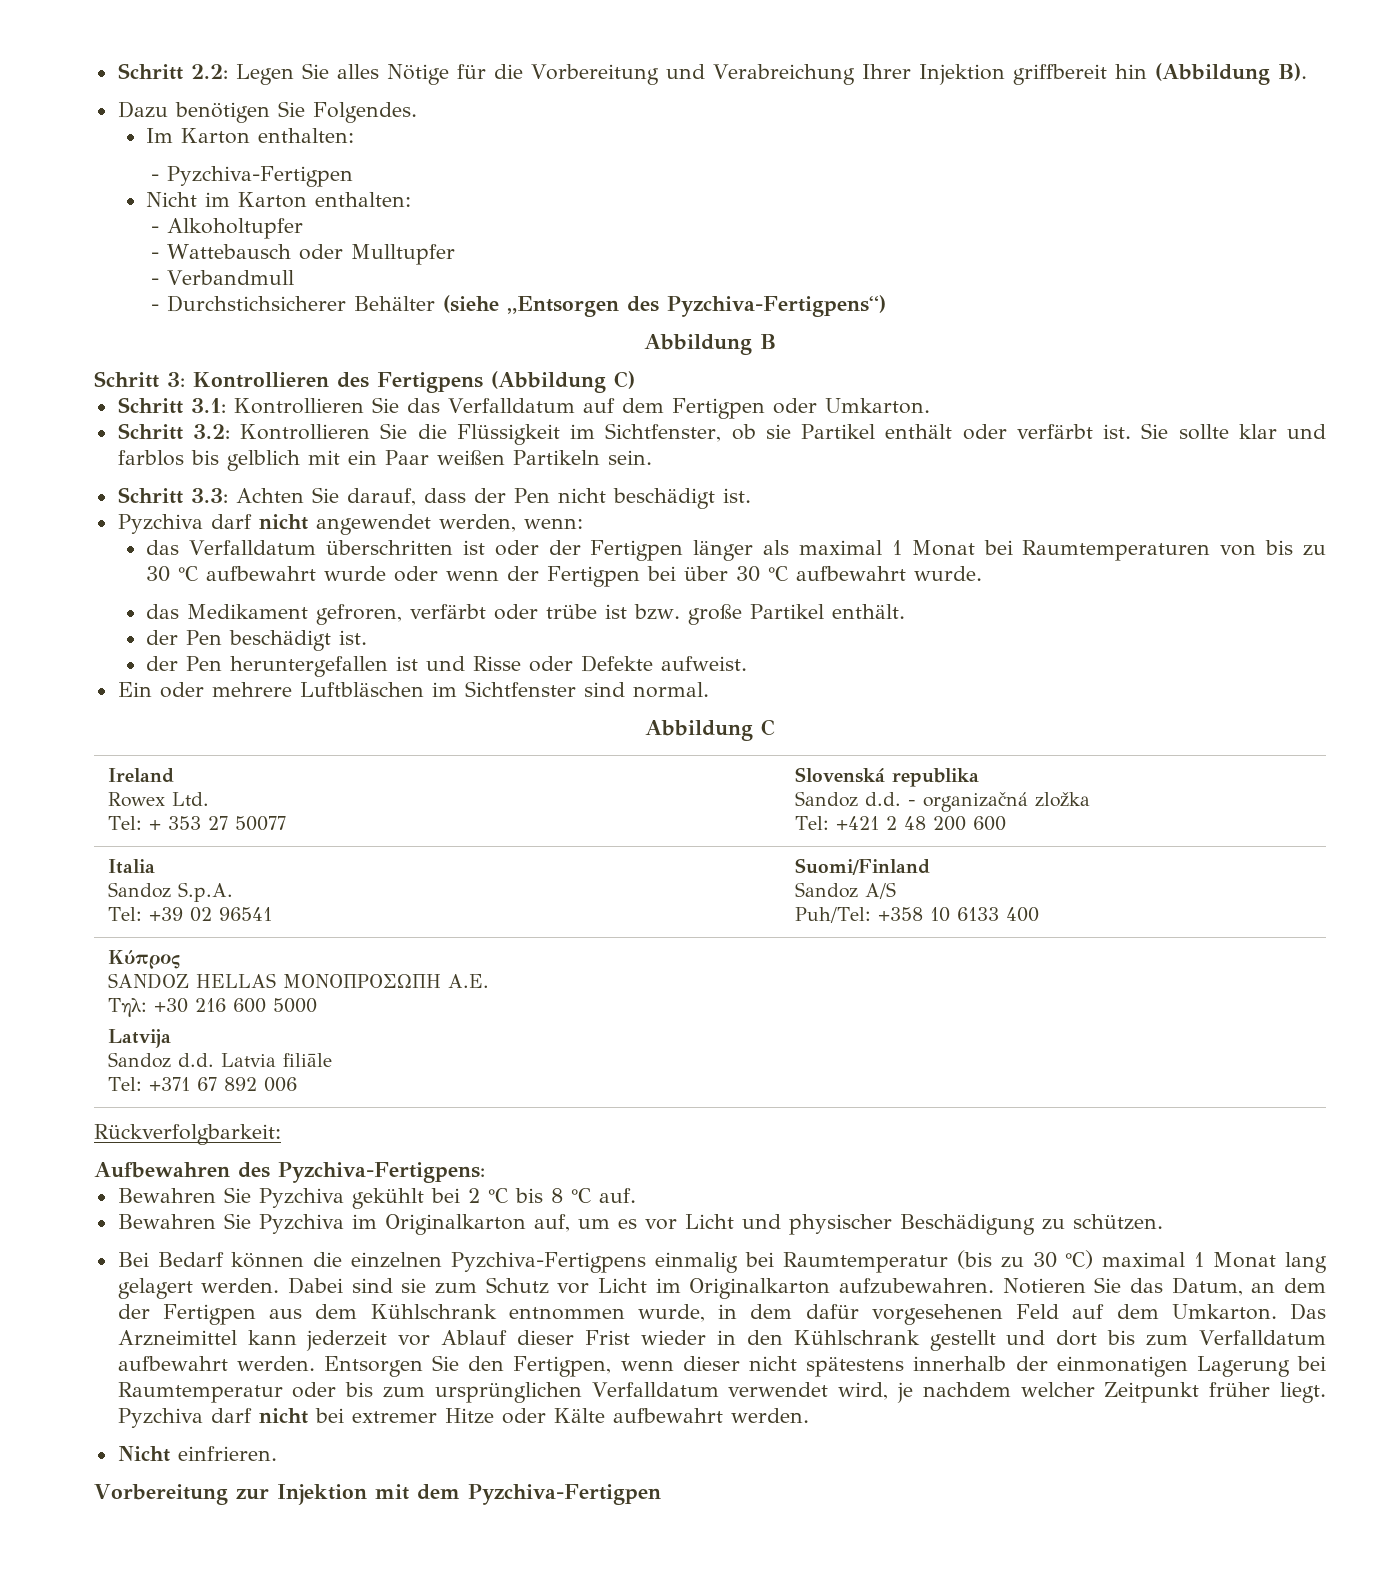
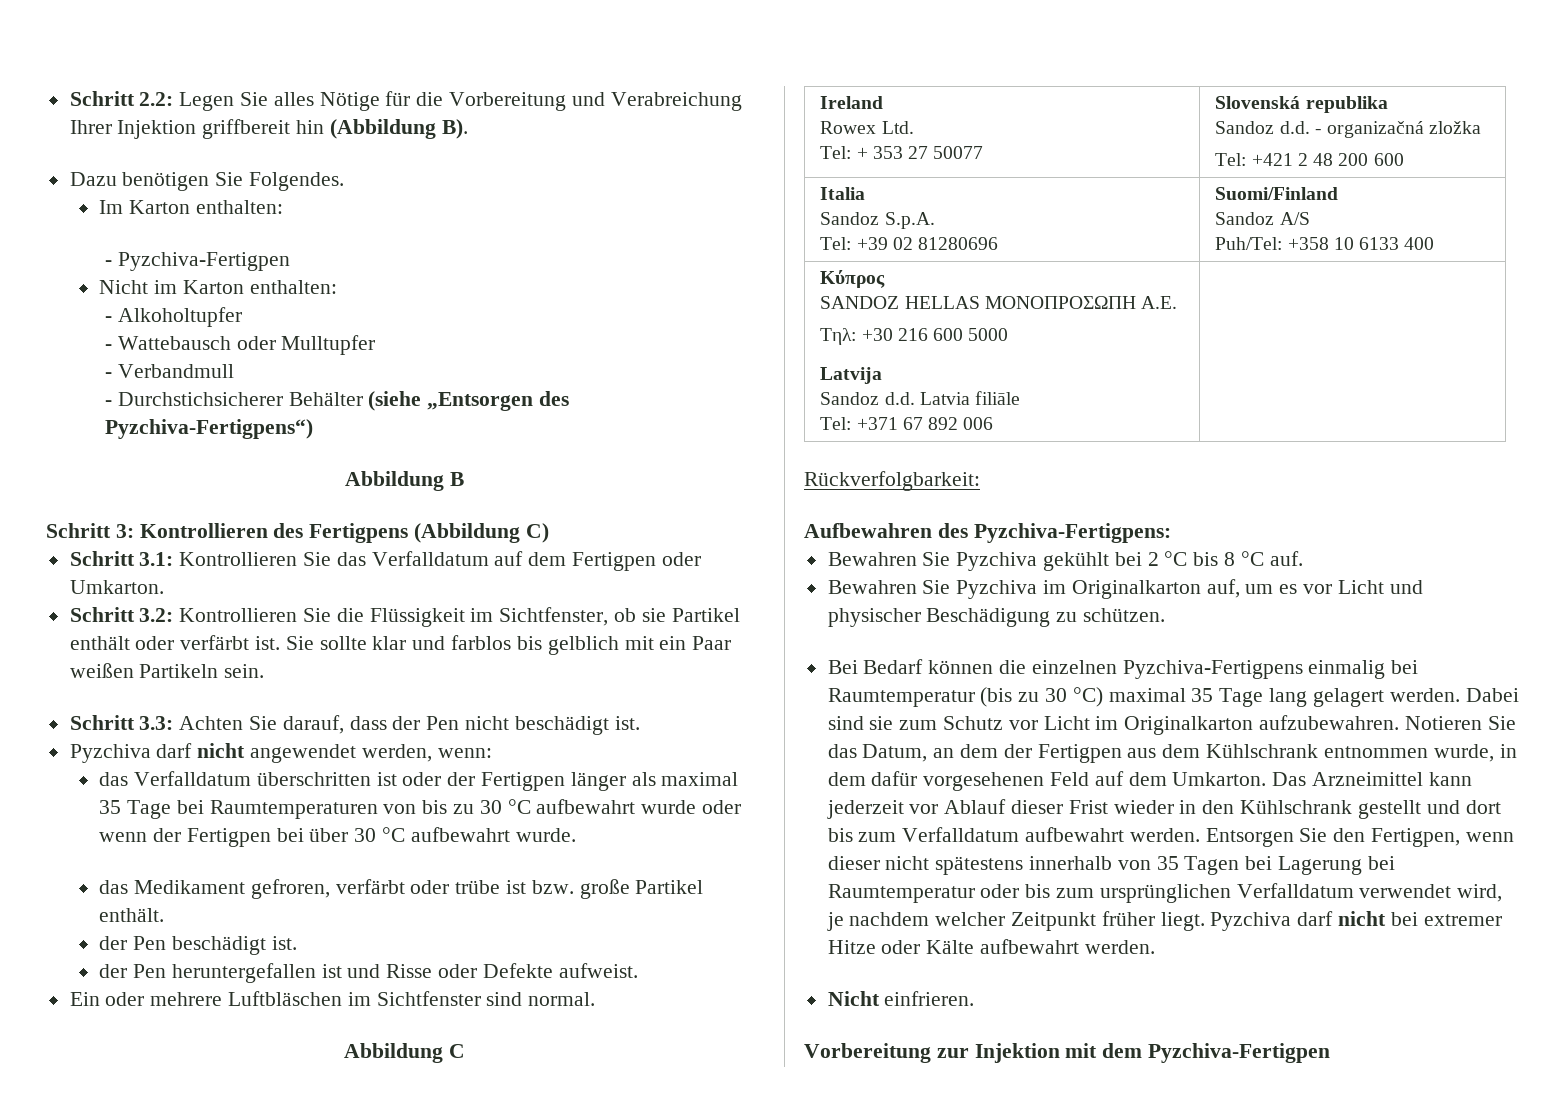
- das Verfalldatum überschritten ist oder der Fertigpen länger als maximal 1 Monat bei Raumtemperaturen von bis zu 30 °C aufbewahrt wurde oder wenn der Fertigpen bei über 30 °C aufbewahrt wurde.
+ das Verfalldatum überschritten ist oder der Fertigpen länger als maximal 35 Tage bei Raumtemperaturen von bis zu 30 °C aufbewahrt wurde oder wenn der Fertigpen bei über 30 °C aufbewahrt wurde.
  Italia
  Sandoz S.p.A.
- Tel: +39 02 96541 | Suomi/Finland
+ Tel: +39 02 81280696 | Suomi/Finland
- Bei Bedarf können die einzelnen Pyzchiva-Fertigpens einmalig bei Raumtemperatur (bis zu 30 °C) maximal 1 Monat lang gelagert werden.
+ Bei Bedarf können die einzelnen Pyzchiva-Fertigpens einmalig bei Raumtemperatur (bis zu 30 °C) maximal 35 Tage lang gelagert werden.
- Entsorgen Sie den Fertigpen, wenn dieser nicht spätestens innerhalb der einmonatigen Lagerung bei Raumtemperatur oder bis zum ursprünglichen Verfalldatum verwendet wird, je nachdem welcher Zeitpunkt früher liegt.
+ Entsorgen Sie den Fertigpen, wenn dieser nicht spätestens innerhalb von 35 Tagen bei Lagerung bei Raumtemperatur oder bis zum ursprünglichen Verfalldatum verwendet wird, je nachdem welcher Zeitpunkt früher liegt.

